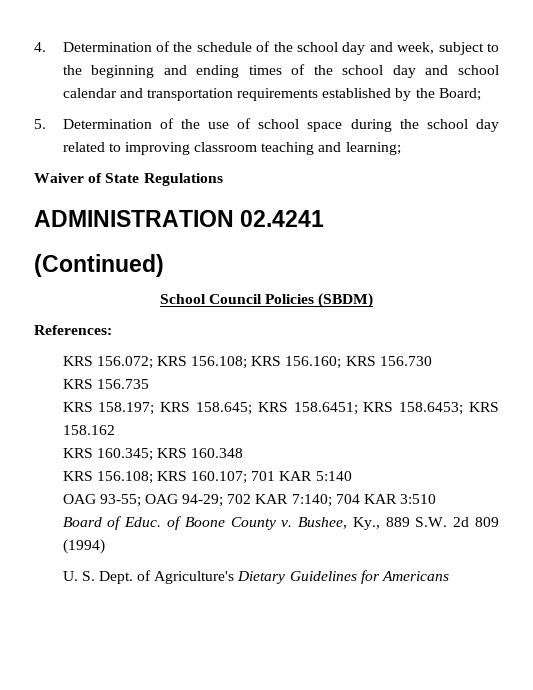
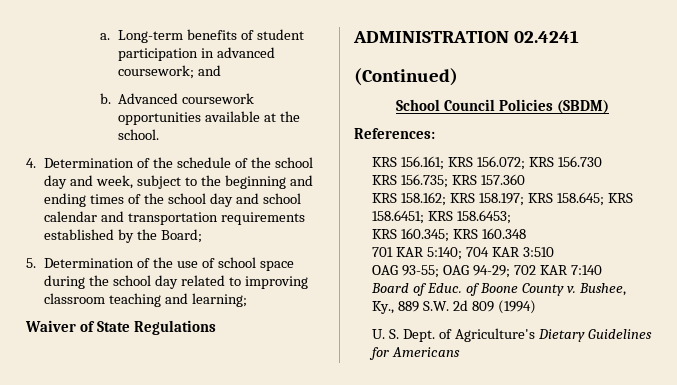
+ a. Long-term benefits of student participation in advanced coursework; and
+ b. Advanced coursework opportunities available at the school.
- KRS 156.072; KRS 156.108; KRS 156.160; KRS 156.730
+ KRS 156.161; KRS 156.072; KRS 156.730
- KRS 156.735
- KRS 158.197; KRS 158.645; KRS 158.6451; KRS 158.6453; KRS 158.162
+ KRS 156.735; KRS 157.360
+ KRS 158.162; KRS 158.197; KRS 158.645; KRS 158.6451; KRS 158.6453;
- KRS 156.108; KRS 160.107; 701 KAR 5:140
+ 701 KAR 5:140; 704 KAR 3:510
- OAG 93-55; OAG 94-29; 702 KAR 7:140; 704 KAR 3:510
+ OAG 93-55; OAG 94-29; 702 KAR 7:140

